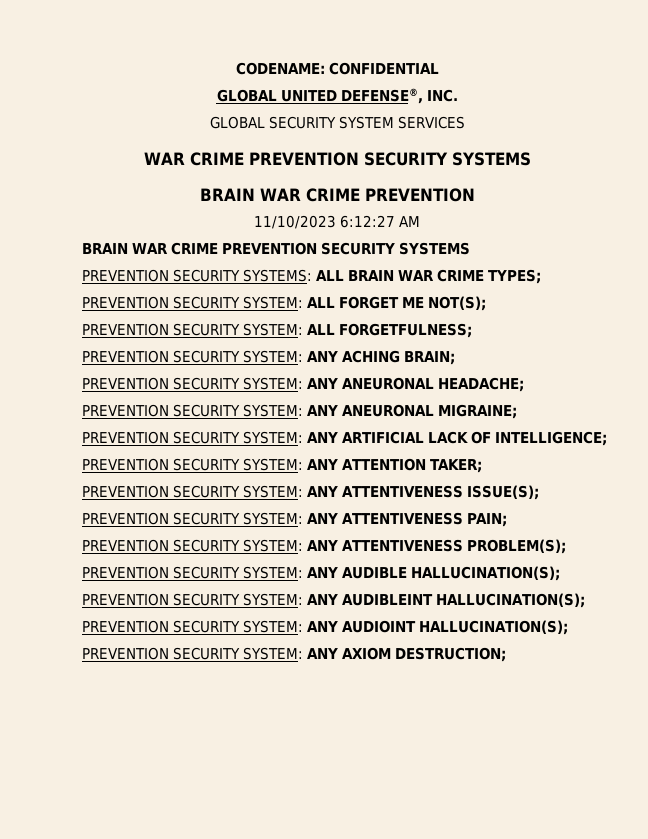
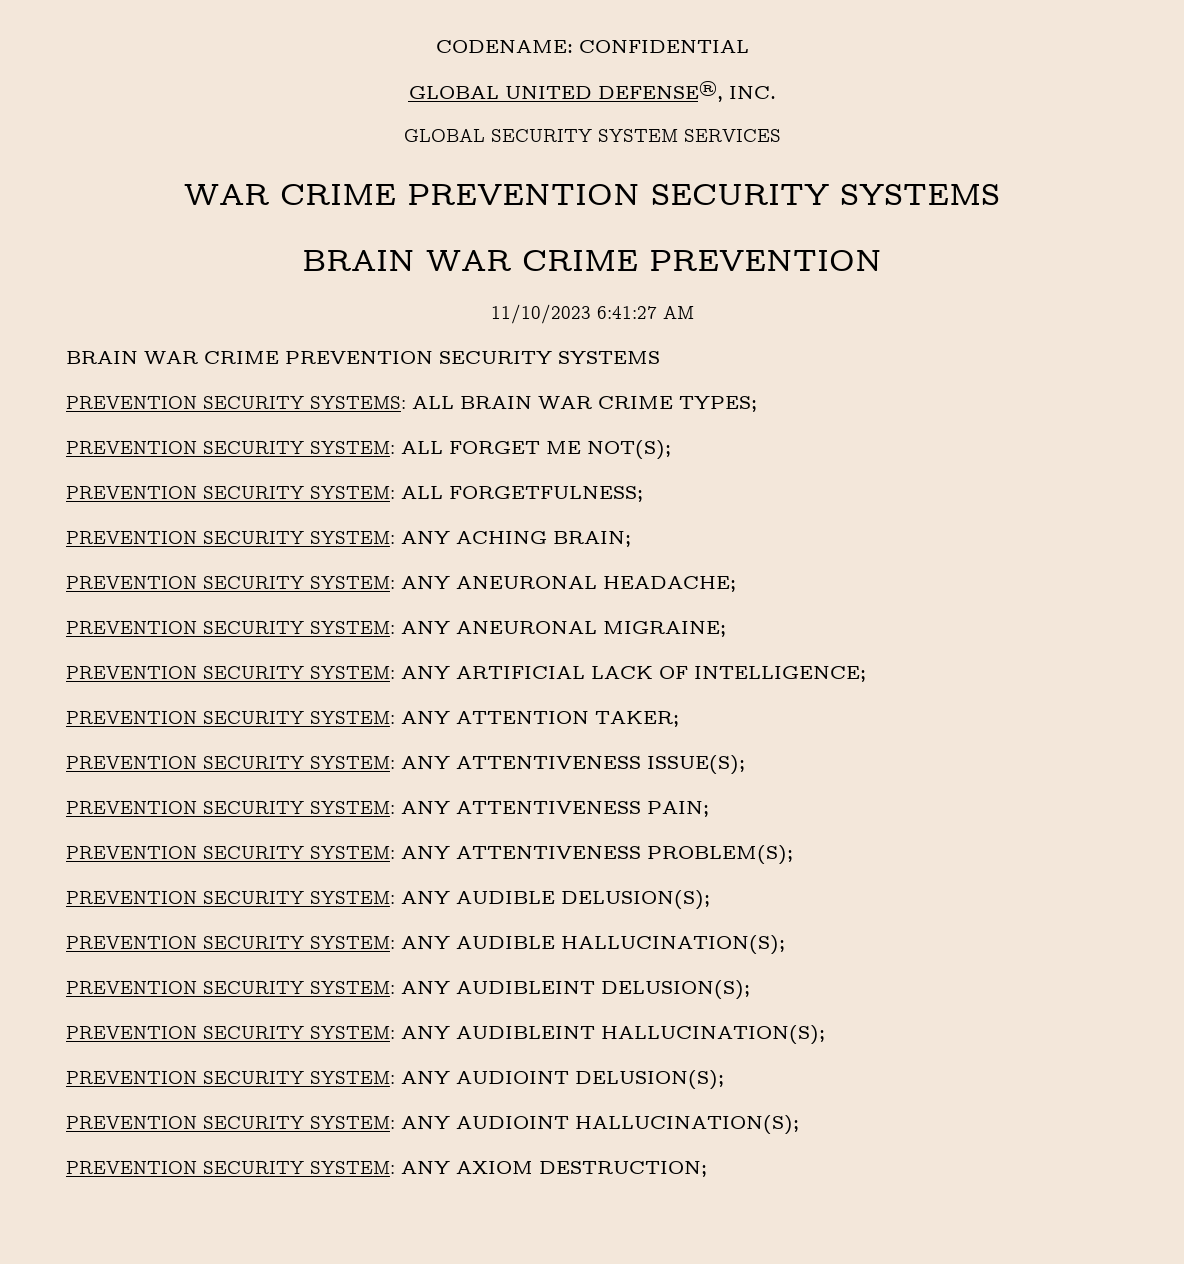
- 11/10/2023 6:12:27 AM
+ 11/10/2023 6:41:27 AM
+ PREVENTION SECURITY SYSTEM: ANY AUDIBLE DELUSION(S);
+ PREVENTION SECURITY SYSTEM: ANY AUDIBLEINT DELUSION(S);
+ PREVENTION SECURITY SYSTEM: ANY AUDIOINT DELUSION(S);

